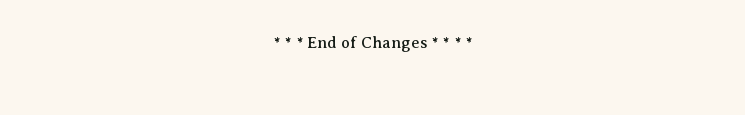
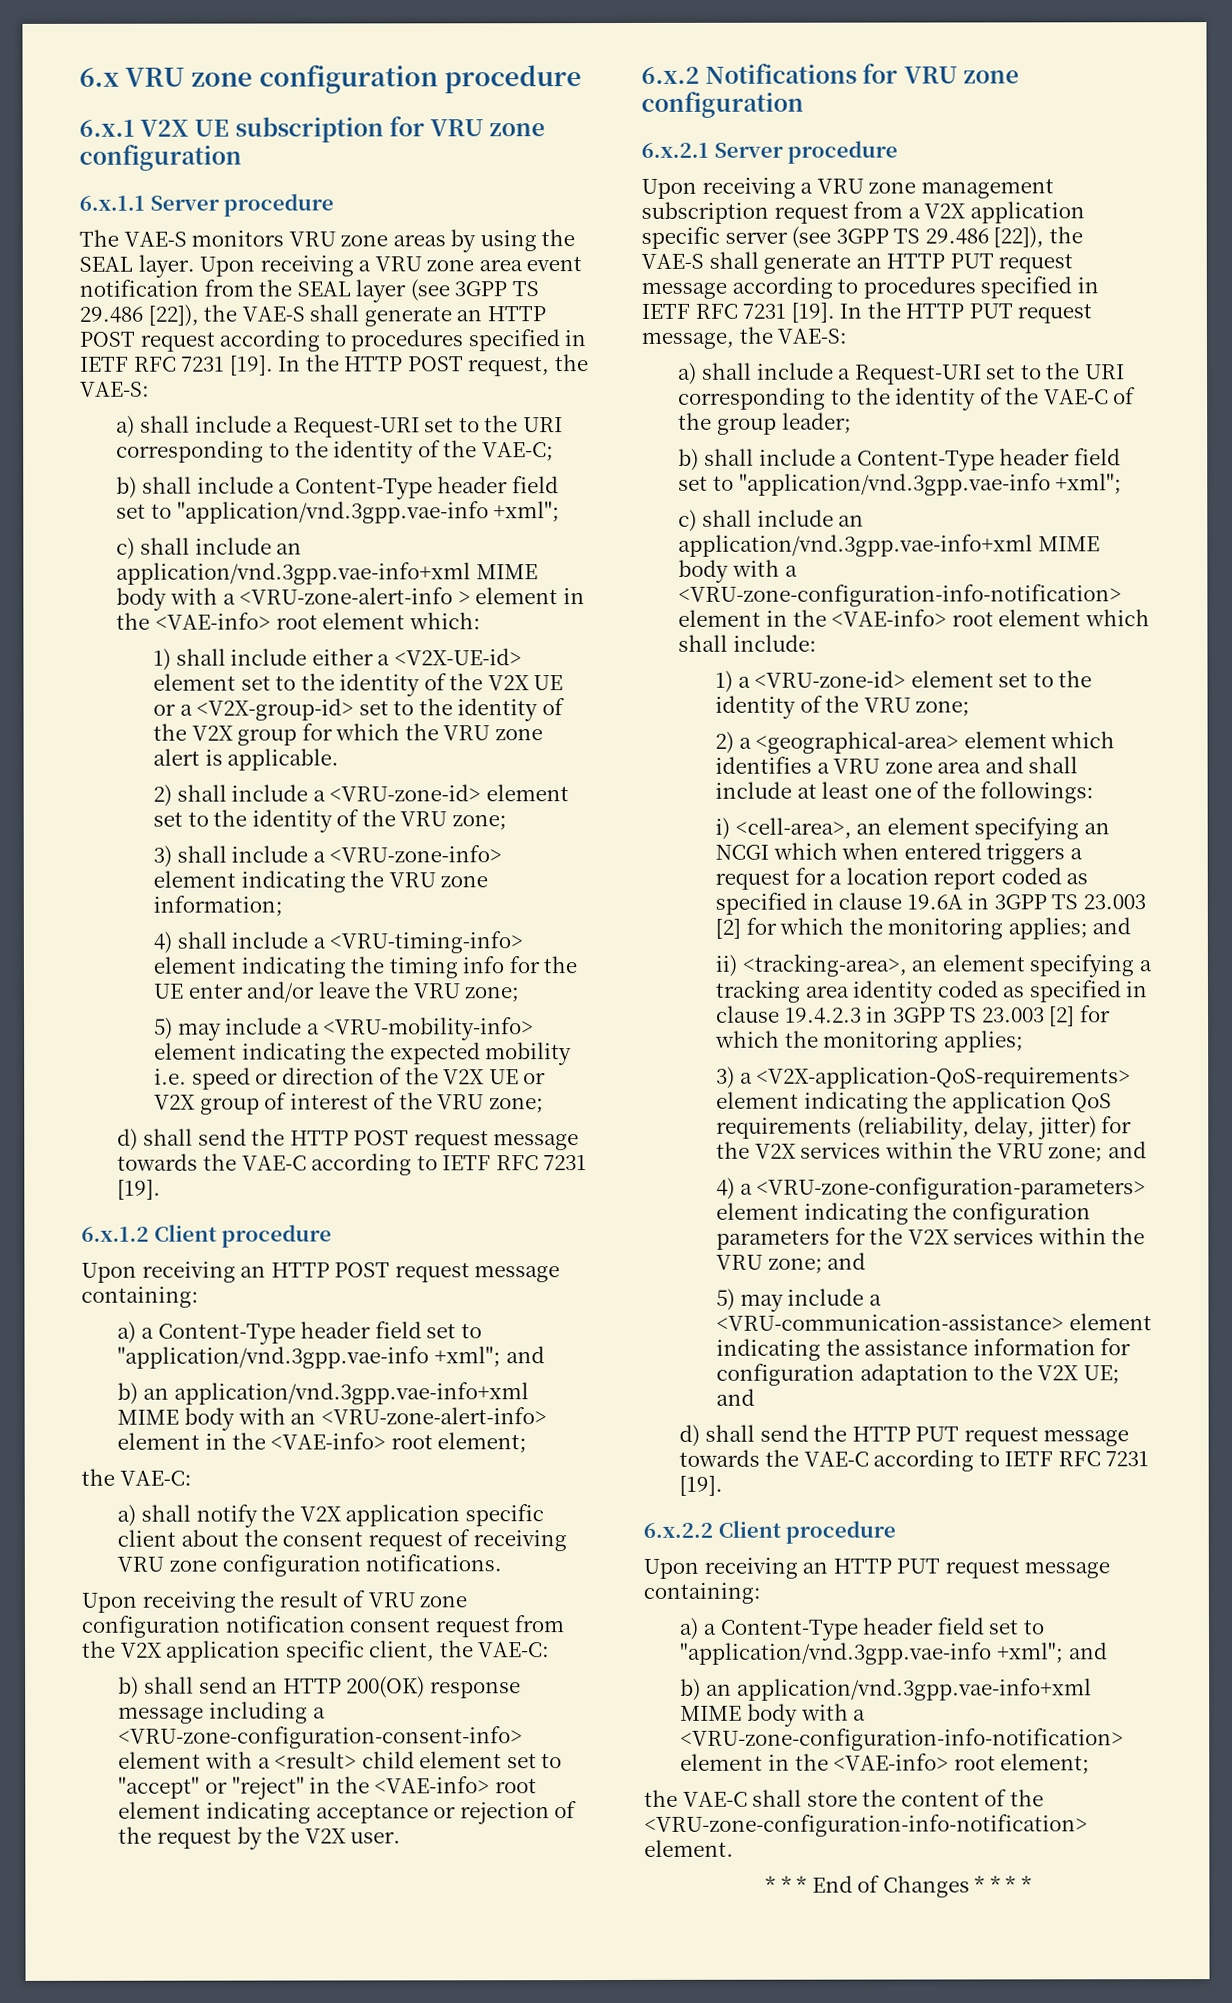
+ 6.x VRU zone configuration procedure
+ 6.x.1 V2X UE subscription for VRU zone configuration
+ 6.x.1.1 Server procedure
+ The VAE-S monitors VRU zone areas by using the SEAL layer. Upon receiving a VRU zone area event notification from the SEAL layer (see 3GPP TS 29.486 [22]), the VAE-S shall generate an HTTP POST request according to procedures specified in IETF RFC 7231 [19]. In the HTTP POST request, the VAE-S:
+ a) shall include a Request-URI set to the URI corresponding to the identity of the VAE-C;
+ b) shall include a Content-Type header field set to "application/vnd.3gpp.vae-info +xml";
+ c) shall include an application/vnd.3gpp.vae-info+xml MIME body with a <VRU-zone-alert-info > element in the <VAE-info> root element which:
+ 1) shall include either a <V2X-UE-id> element set to the identity of the V2X UE or a <V2X-group-id> set to the identity of the V2X group for which the VRU zone alert is applicable.
+ 2) shall include a <VRU-zone-id> element set to the identity of the VRU zone;
+ 3) shall include a <VRU-zone-info> element indicating the VRU zone information;
+ 4) shall include a <VRU-timing-info> element indicating the timing info for the UE enter and/or leave the VRU zone;
+ 5) may include a <VRU-mobility-info> element indicating the expected mobility i.e. speed or direction of the V2X UE or V2X group of interest of the VRU zone;
+ d) shall send the HTTP POST request message towards the VAE-C according to IETF RFC 7231 [19].
+ 6.x.1.2 Client procedure
+ Upon receiving an HTTP POST request message containing:
+ a) a Content-Type header field set to "application/vnd.3gpp.vae-info +xml"; and
+ b) an application/vnd.3gpp.vae-info+xml MIME body with an <VRU-zone-alert-info> element in the <VAE-info> root element;
+ the VAE-C:
+ a) shall notify the V2X application specific client about the consent request of receiving VRU zone configuration notifications.
+ Upon receiving the result of VRU zone configuration notification consent request from the V2X application specific client, the VAE-C:
+ b) shall send an HTTP 200(OK) response message including a <VRU-zone-configuration-consent-info> element with a <result> child element set to "accept" or "reject" in the <VAE-info> root element indicating acceptance or rejection of the request by the V2X user.
+ 6.x.2 Notifications for VRU zone configuration
+ 6.x.2.1 Server procedure
+ Upon receiving a VRU zone management subscription request from a V2X application specific server (see 3GPP TS 29.486 [22]), the VAE-S shall generate an HTTP PUT request message according to procedures specified in IETF RFC 7231 [19]. In the HTTP PUT request message, the VAE-S:
+ a) shall include a Request-URI set to the URI corresponding to the identity of the VAE-C of the group leader;
+ b) shall include a Content-Type header field set to "application/vnd.3gpp.vae-info +xml";
+ c) shall include an application/vnd.3gpp.vae-info+xml MIME body with a <VRU-zone-configuration-info-notification> element in the <VAE-info> root element which shall include:
+ 1) a <VRU-zone-id> element set to the identity of the VRU zone;
+ 2) a <geographical-area> element which identifies a VRU zone area and shall include at least one of the followings:
+ i) <cell-area>, an element specifying an NCGI which when entered triggers a request for a location report coded as specified in clause 19.6A in 3GPP TS 23.003 [2] for which the monitoring applies; and
+ ii) <tracking-area>, an element specifying a tracking area identity coded as specified in clause 19.4.2.3 in 3GPP TS 23.003 [2] for which the monitoring applies;
+ 3) a <V2X-application-QoS-requirements> element indicating the application QoS requirements (reliability, delay, jitter) for the V2X services within the VRU zone; and
+ 4) a <VRU-zone-configuration-parameters> element indicating the configuration parameters for the V2X services within the VRU zone; and
+ 5) may include a <VRU-communication-assistance> element indicating the assistance information for configuration adaptation to the V2X UE; and
+ d) shall send the HTTP PUT request message towards the VAE-C according to IETF RFC 7231 [19].
+ 6.x.2.2 Client procedure
+ Upon receiving an HTTP PUT request message containing:
+ a) a Content-Type header field set to "application/vnd.3gpp.vae-info +xml"; and
+ b) an application/vnd.3gpp.vae-info+xml MIME body with a <VRU-zone-configuration-info-notification> element in the <VAE-info> root element;
+ the VAE-C shall store the content of the <VRU-zone-configuration-info-notification> element.

